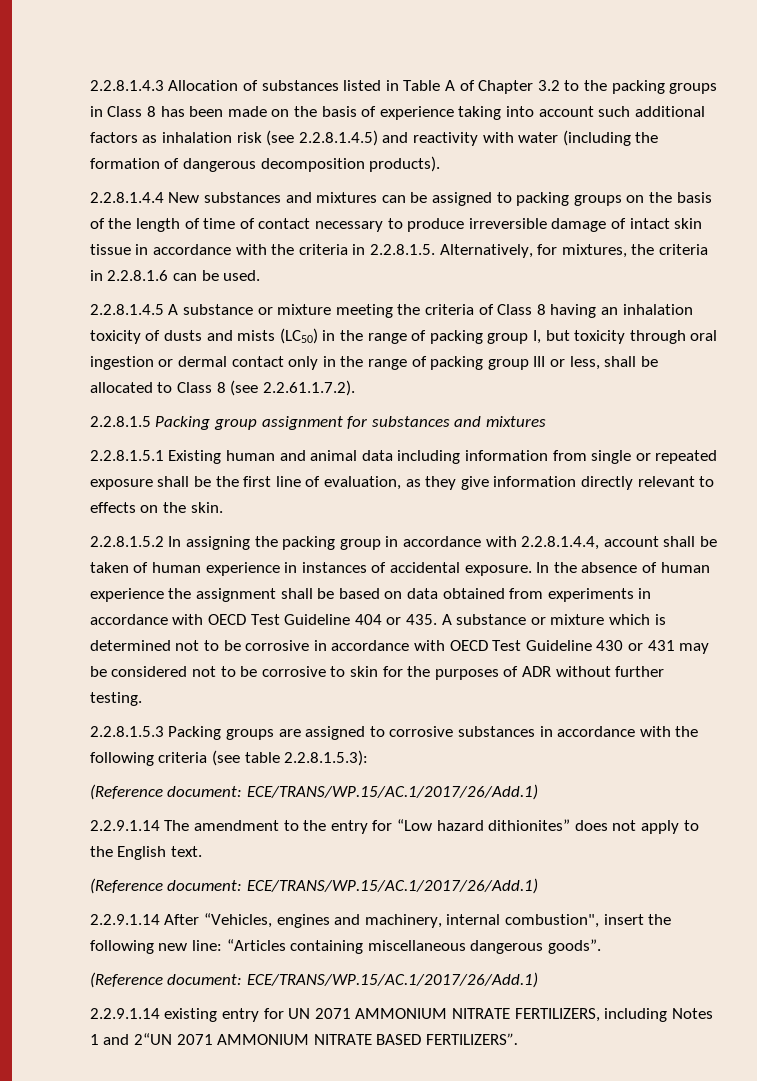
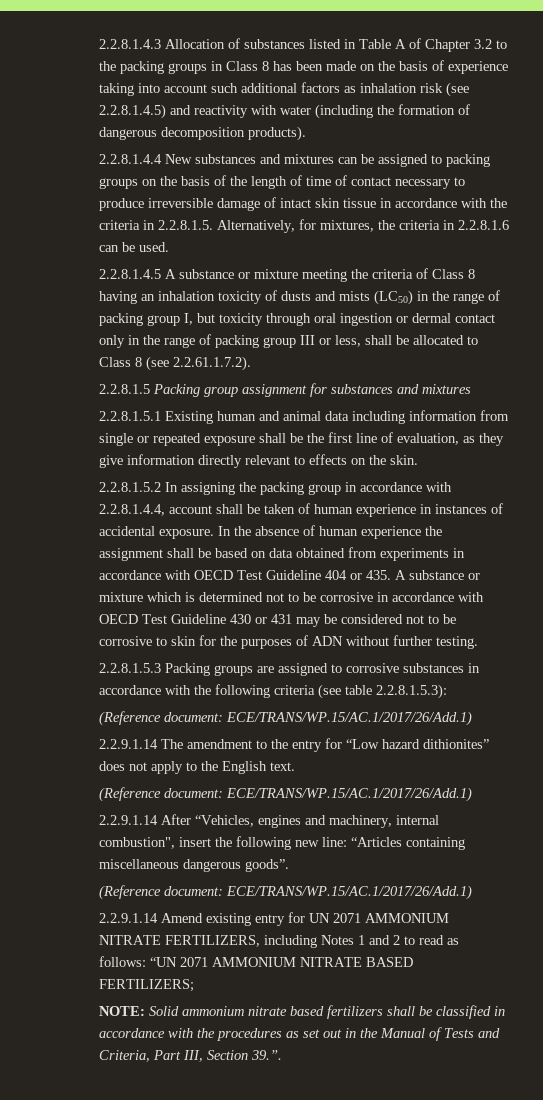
- In the absence of human experience the assignment shall be based on data obtained from experiments in accordance with OECD Test Guideline 404 or 435. A substance or mixture which is determined not to be corrosive in accordance with OECD Test Guideline 430 or 431 may be considered not to be corrosive to skin for the purposes of ADR without further testing.
+ In the absence of human experience the assignment shall be based on data obtained from experiments in accordance with OECD Test Guideline 404 or 435. A substance or mixture which is determined not to be corrosive in accordance with OECD Test Guideline 430 or 431 may be considered not to be corrosive to skin for the purposes of ADN without further testing.
- 2.2.9.1.14 existing entry for UN 2071 AMMONIUM NITRATE FERTILIZERS, including Notes 1 and 2“UN 2071 AMMONIUM NITRATE BASED FERTILIZERS”.
+ 2.2.9.1.14 Amend existing entry for UN 2071 AMMONIUM NITRATE FERTILIZERS, including Notes 1 and 2 to read as follows: “UN 2071 AMMONIUM NITRATE BASED FERTILIZERS;
+ NOTE: Solid ammonium nitrate based fertilizers shall be classified in accordance with the procedures as set out in the Manual of Tests and Criteria, Part III, Section 39.”.

